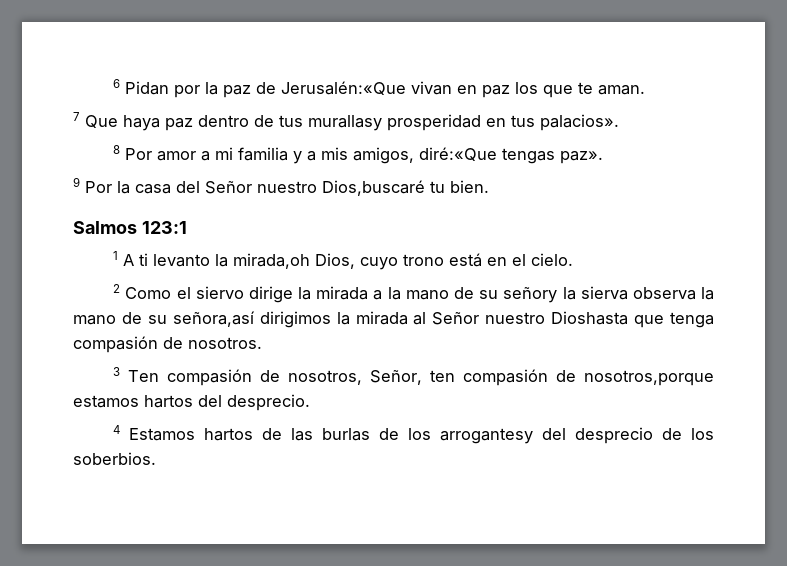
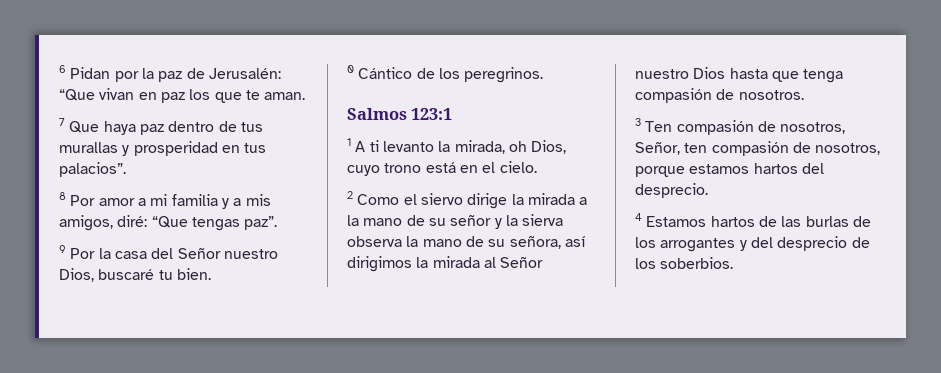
- 6 Pidan por la paz de Jerusalén:«Que vivan en paz los que te aman.
+ 6 Pidan por la paz de Jerusalén: “Que vivan en paz los que te aman.
- 7 Que haya paz dentro de tus murallasy prosperidad en tus palacios».
+ 7 Que haya paz dentro de tus murallas y prosperidad en tus palacios”.
- 8 Por amor a mi familia y a mis amigos, diré:«Que tengas paz».
+ 8 Por amor a mi familia y a mis amigos, diré: “Que tengas paz”.
- 9 Por la casa del Señor nuestro Dios,buscaré tu bien.
+ 9 Por la casa del Señor nuestro Dios, buscaré tu bien.
+ 0 Cántico de los peregrinos.
- 1 A ti levanto la mirada,oh Dios, cuyo trono está en el cielo.
+ 1 A ti levanto la mirada, oh Dios, cuyo trono está en el cielo.
- 2 Como el siervo dirige la mirada a la mano de su señory la sierva observa la mano de su señora,así dirigimos la mirada al Señor nuestro Dioshasta que tenga compasión de nosotros.
+ 2 Como el siervo dirige la mirada a la mano de su señor y la sierva observa la mano de su señora, así dirigimos la mirada al Señor nuestro Dios hasta que tenga compasión de nosotros.
- 3 Ten compasión de nosotros, Señor, ten compasión de nosotros,porque estamos hartos del desprecio.
+ 3 Ten compasión de nosotros, Señor, ten compasión de nosotros, porque estamos hartos del desprecio.
- 4 Estamos hartos de las burlas de los arrogantesy del desprecio de los soberbios.
+ 4 Estamos hartos de las burlas de los arrogantes y del desprecio de los soberbios.

